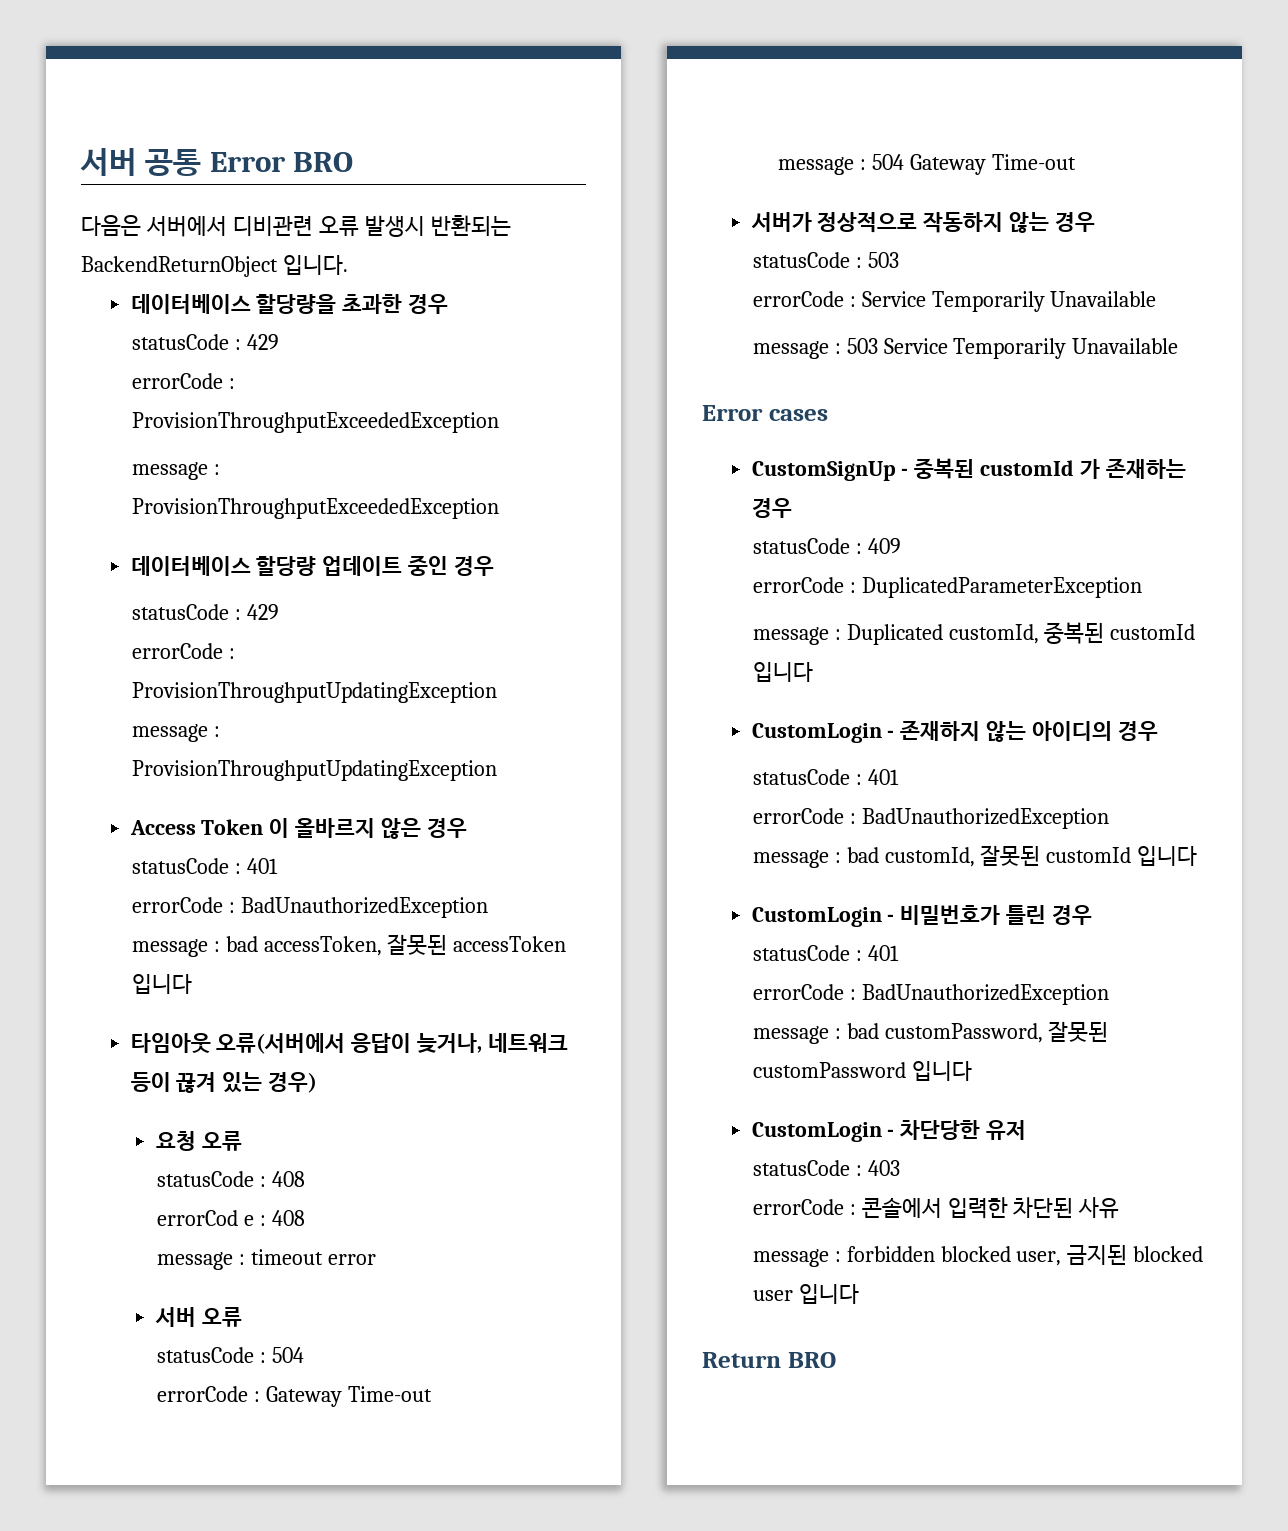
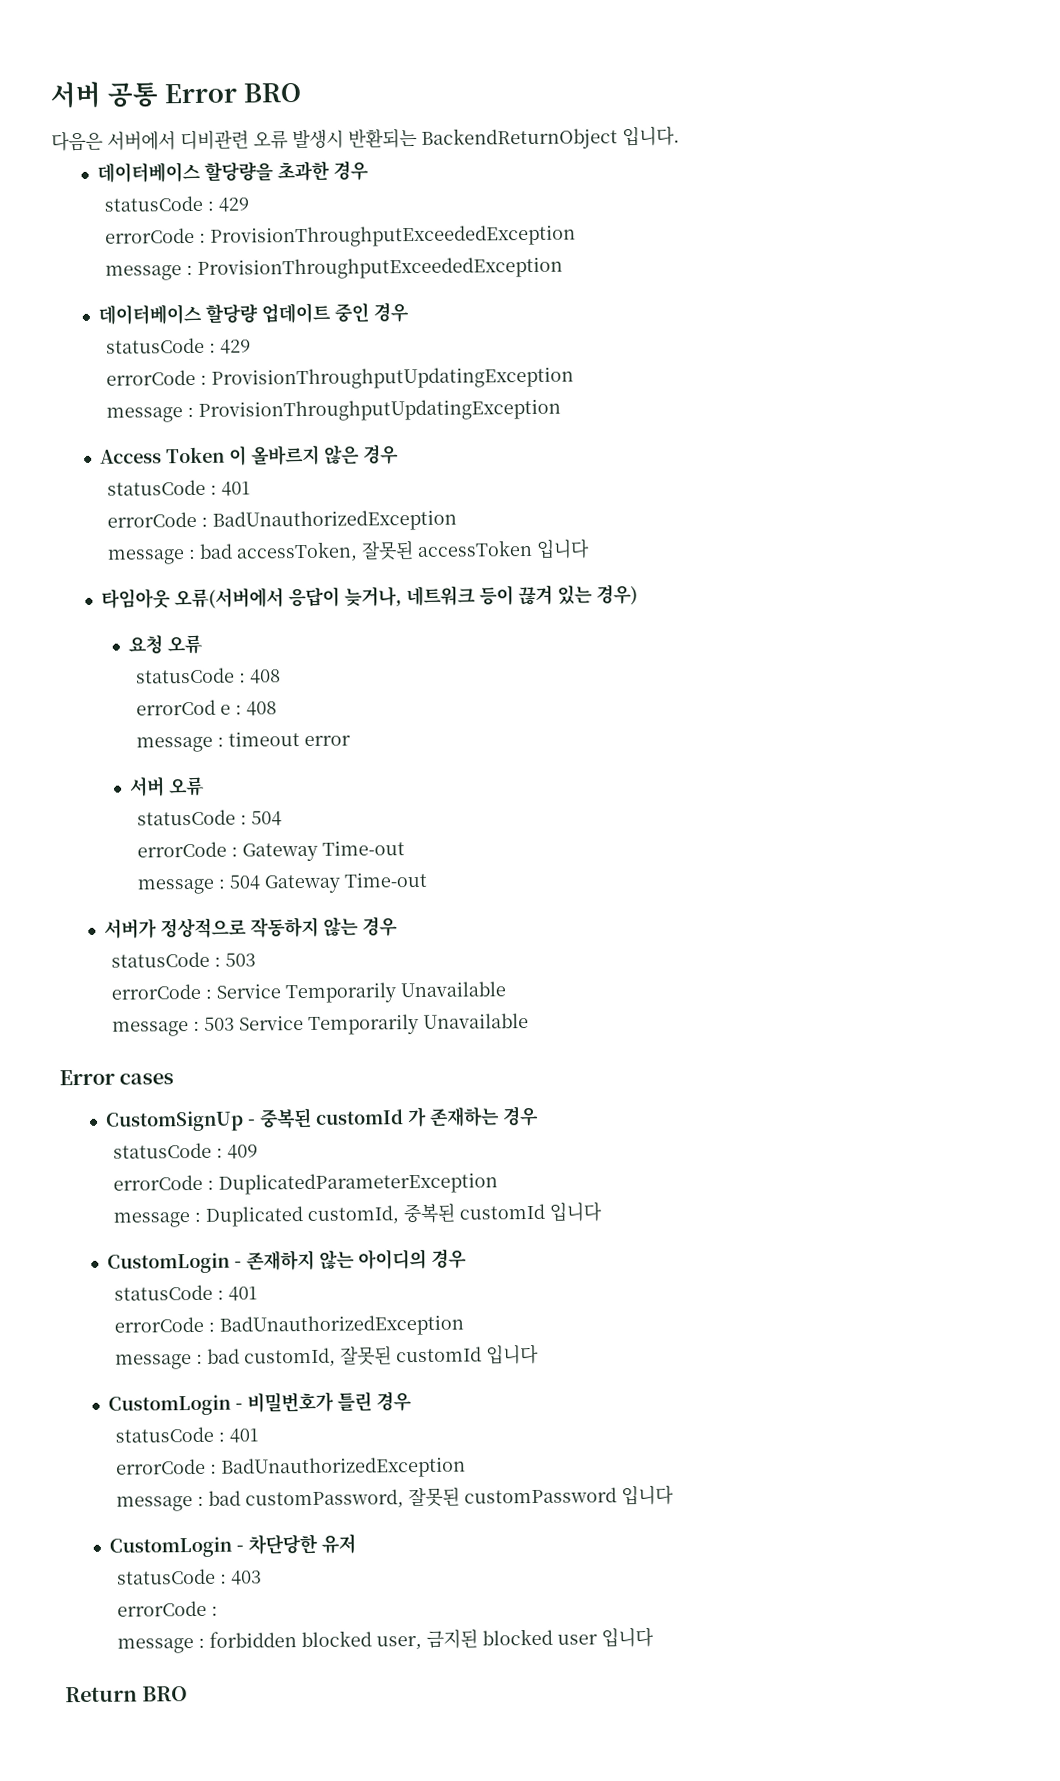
  statusCode : 403
- errorCode : 콘솔에서 입력한 차단된 사유
+ errorCode :

